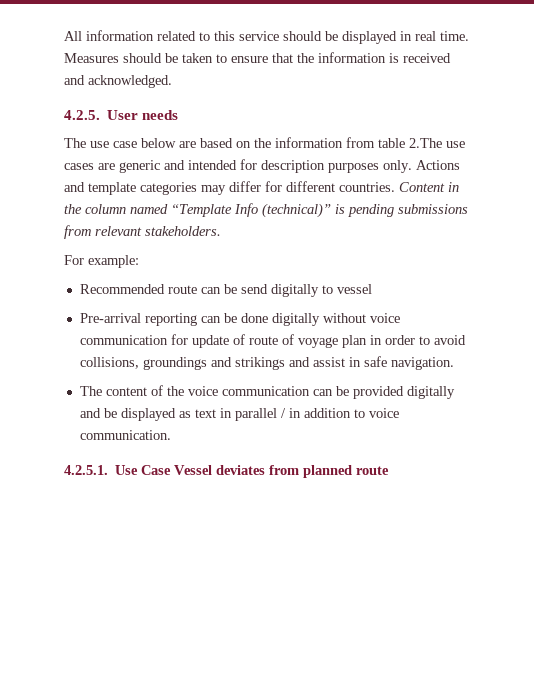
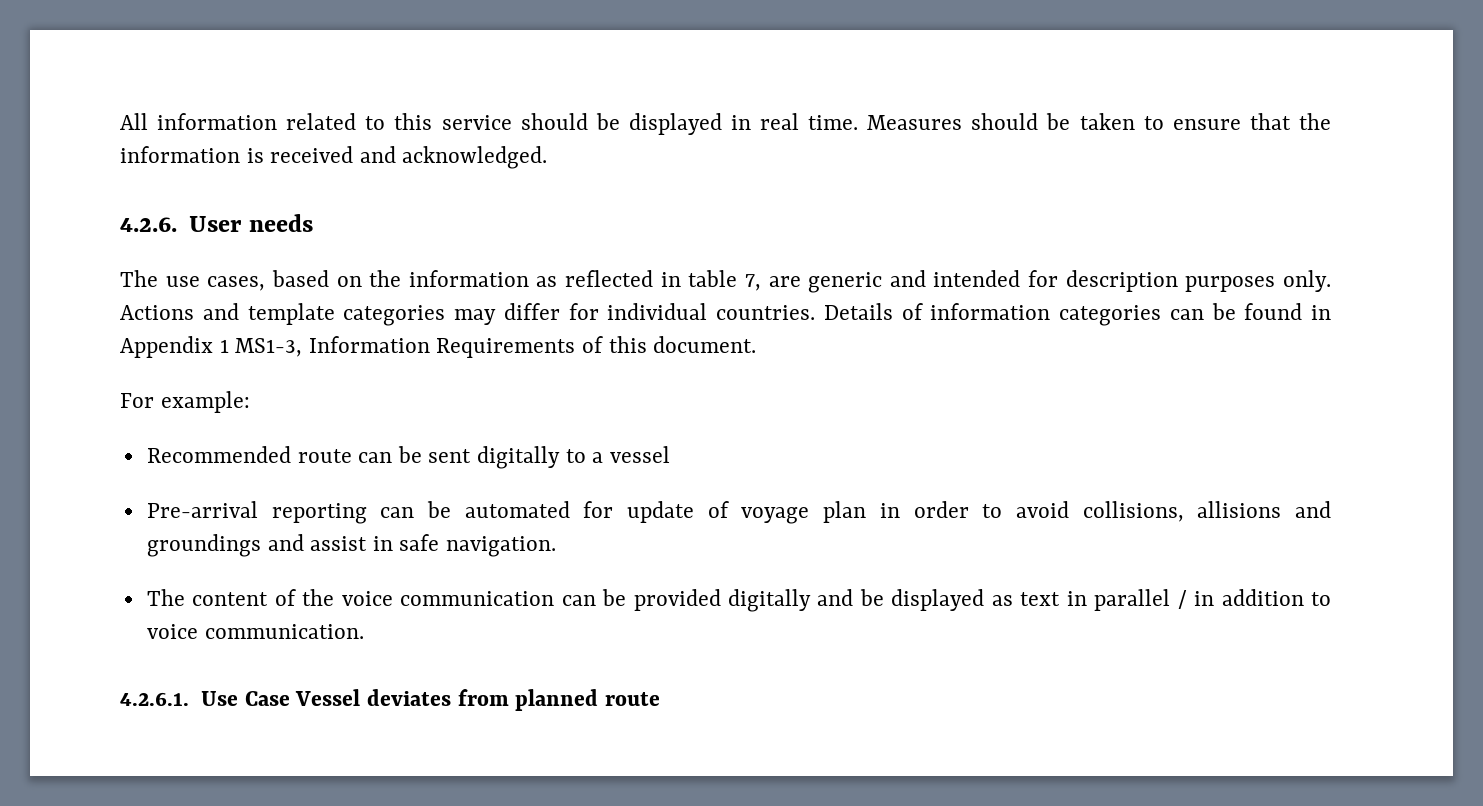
- 4.2.5. User needs
+ 4.2.6. User needs
- The use case below are based on the information from table 2.The use cases are generic and intended for description purposes only.
+ The use cases, based on the information as reflected in table 7, are generic and intended for description purposes only.
- Actions and template categories may differ for different countries. Content in the column named “Template Info (technical)” is pending submissions from relevant stakeholders.
+ Actions and template categories may differ for individual countries. Details of information categories can be found in Appendix 1 MS1-3, Information Requirements of this document.
- Recommended route can be send digitally to vessel
+ Recommended route can be sent digitally to a vessel
- Pre-arrival reporting can be done digitally without voice communication for update of route of voyage plan in order to avoid collisions, groundings and strikings and assist in safe navigation.
+ Pre-arrival reporting can be automated for update of voyage plan in order to avoid collisions, allisions and groundings and assist in safe navigation.
- 4.2.5.1. Use Case Vessel deviates from planned route
+ 4.2.6.1. Use Case Vessel deviates from planned route

